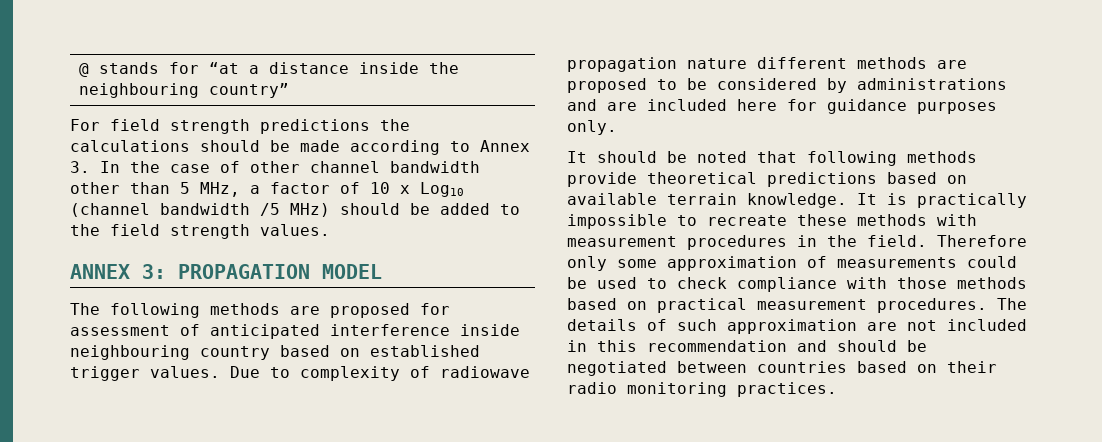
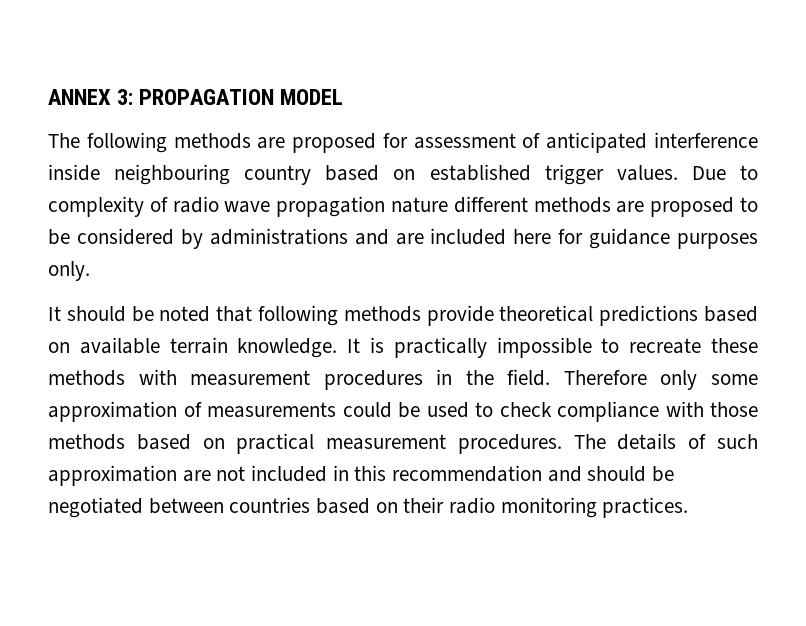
- @ stands for “at a distance inside the neighbouring country”
- For field strength predictions the calculations should be made according to Annex 3. In the case of other channel bandwidth other than 5 MHz, a factor of 10 x Log10 (channel bandwidth /5 MHz) should be added to the field strength values.
- Due to complexity of radiowave propagation nature different methods are proposed to be considered by administrations and are included here for guidance purposes only.
+ Due to complexity of radio wave propagation nature different methods are proposed to be considered by administrations and are included here for guidance purposes only.

